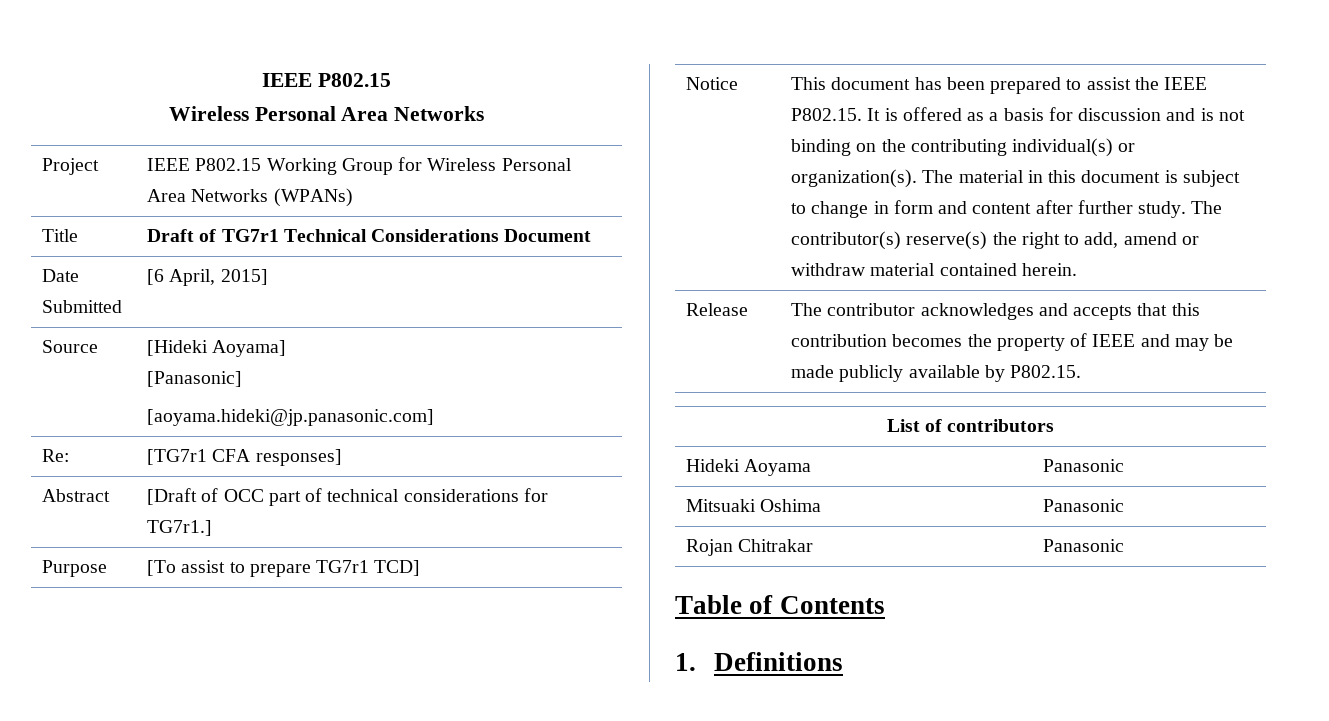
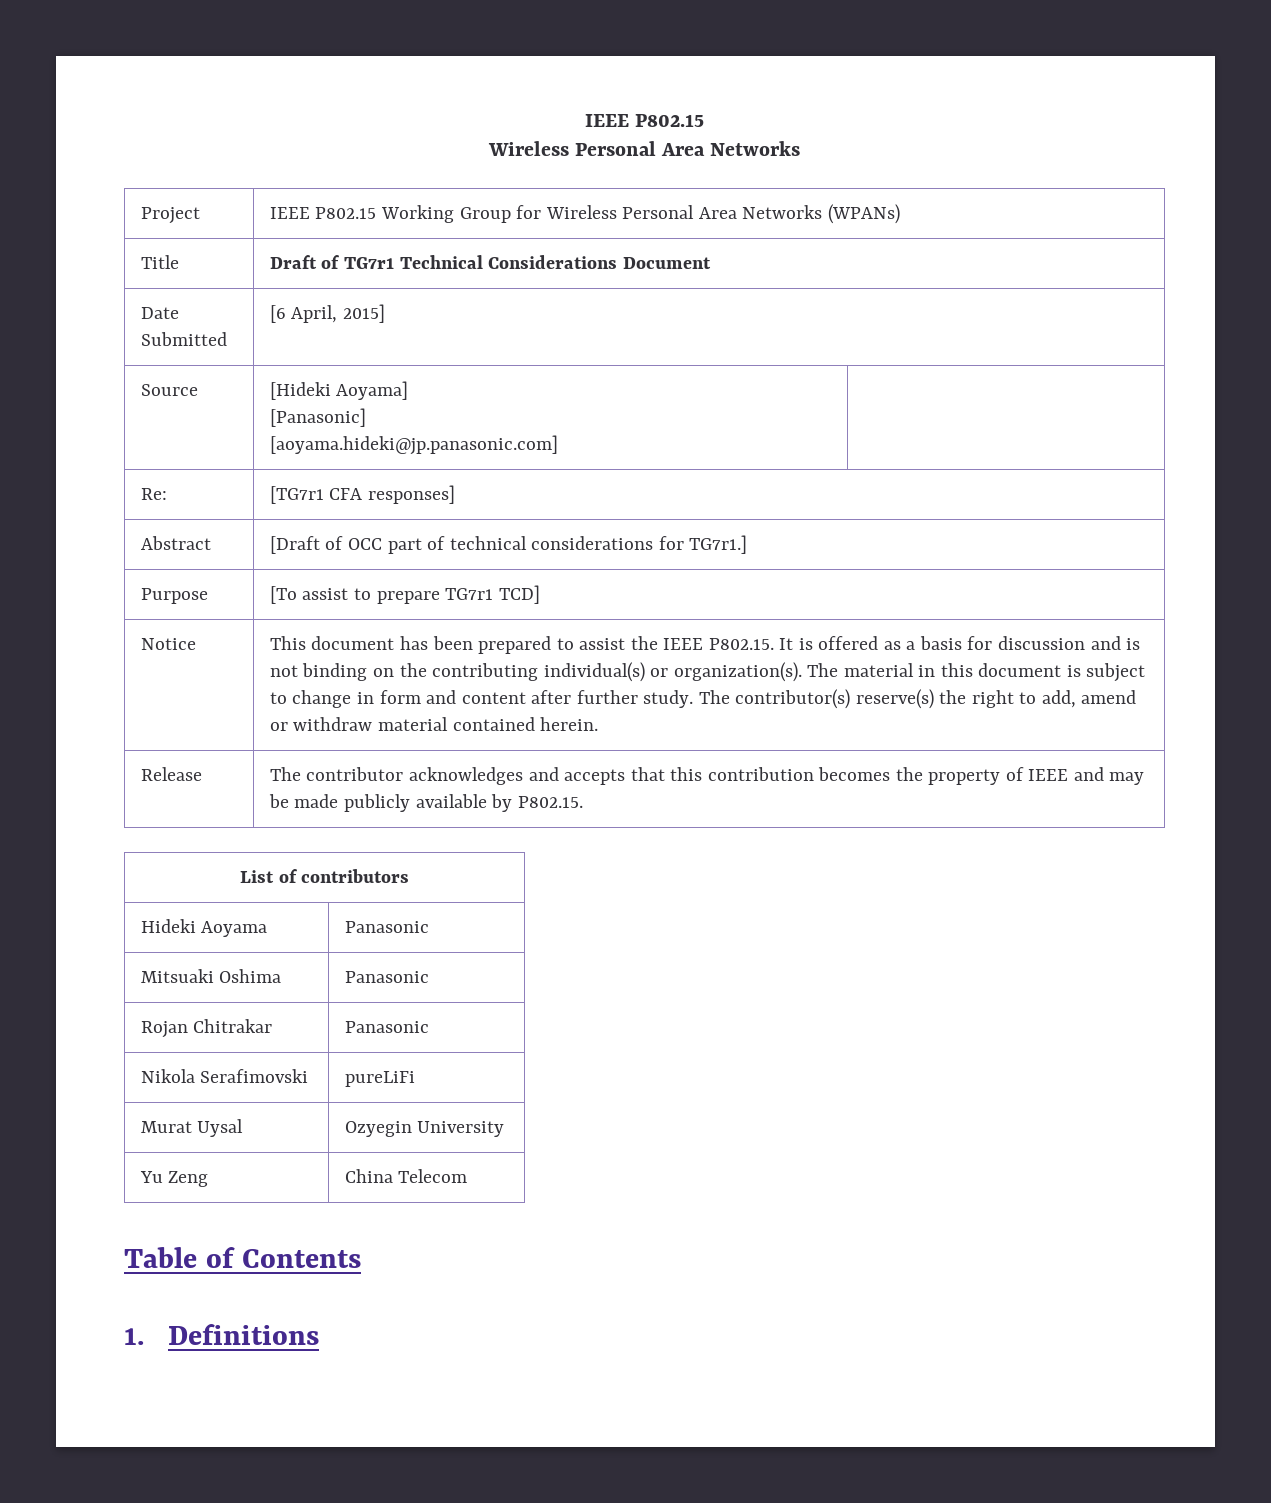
+ Nikola Serafimovski | pureLiFi
+ Murat Uysal | Ozyegin University
+ Yu Zeng | China Telecom

